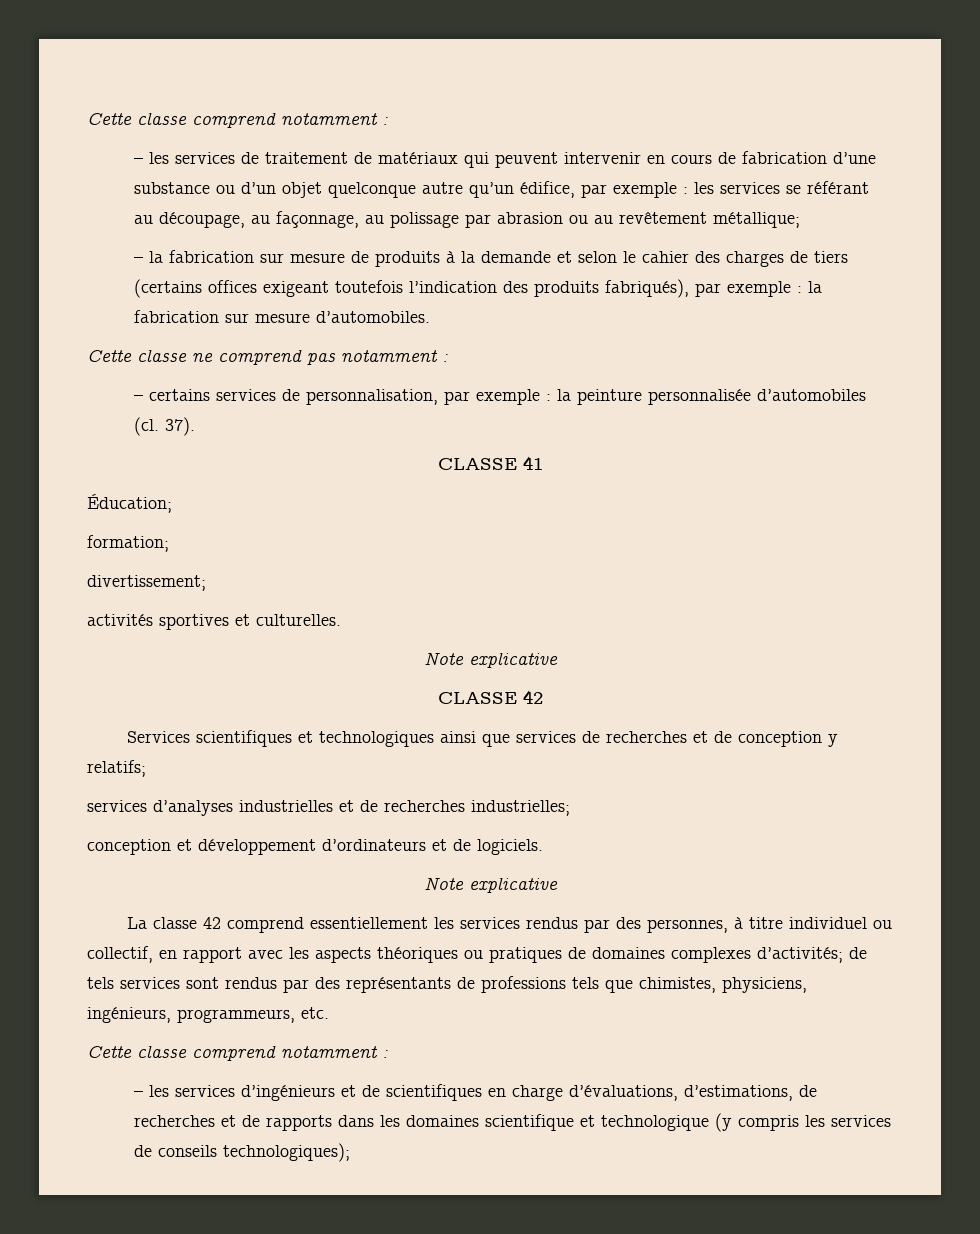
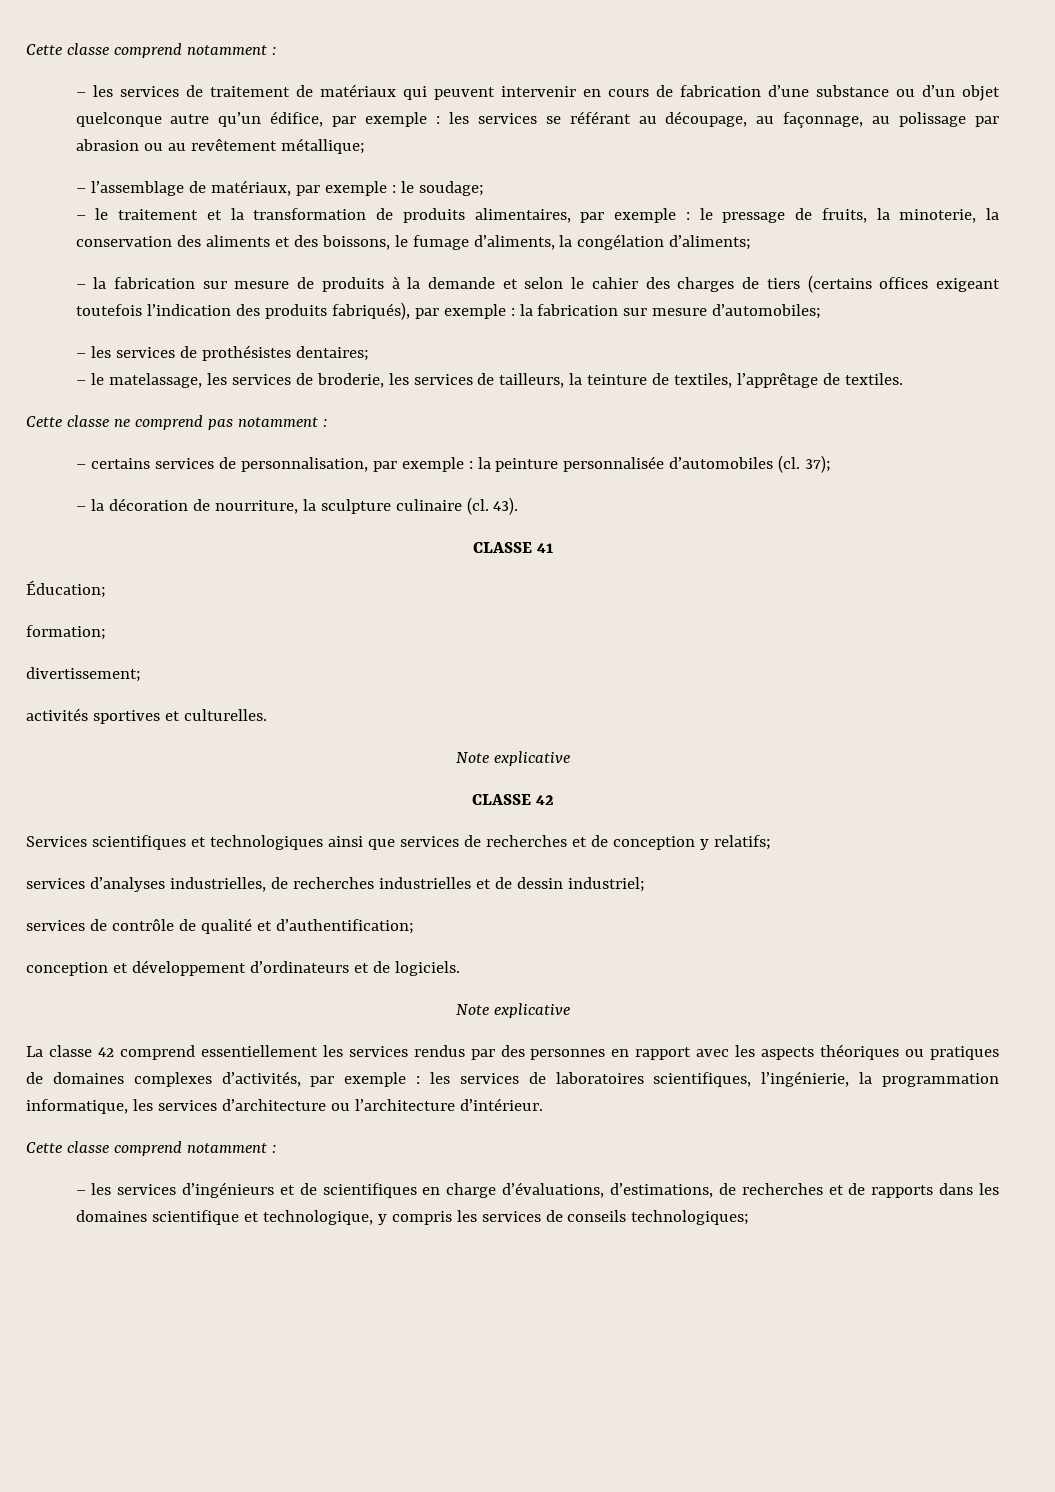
+ – l’assemblage de matériaux, par exemple : le soudage;
+ – le traitement et la transformation de produits alimentaires, par exemple : le pressage de fruits, la minoterie, la conservation des aliments et des boissons, le fumage d’aliments, la congélation d’aliments;
- – la fabrication sur mesure de produits à la demande et selon le cahier des charges de tiers (certains offices exigeant toutefois l’indication des produits fabriqués), par exemple : la fabrication sur mesure d’automobiles.
+ – la fabrication sur mesure de produits à la demande et selon le cahier des charges de tiers (certains offices exigeant toutefois l’indication des produits fabriqués), par exemple : la fabrication sur mesure d’automobiles;
+ – les services de prothésistes dentaires;
+ – le matelassage, les services de broderie, les services de tailleurs, la teinture de textiles, l’apprêtage de textiles.
- 37).
+ 37);
+ – la décoration de nourriture, la sculpture culinaire (cl. 43).
- services d’analyses industrielles et de recherches industrielles;
+ services d’analyses industrielles, de recherches industrielles et de dessin industriel;
+ services de contrôle de qualité et d’authentification;
- La classe 42 comprend essentiellement les services rendus par des personnes, à titre individuel ou collectif, en rapport avec les aspects théoriques ou pratiques de domaines complexes d’activités; de tels services sont rendus par des représentants de professions tels que chimistes, physiciens, ingénieurs, programmeurs, etc.
+ La classe 42 comprend essentiellement les services rendus par des personnes en rapport avec les aspects théoriques ou pratiques de domaines complexes d’activités, par exemple : les services de laboratoires scientifiques, l’ingénierie, la programmation informatique, les services d’architecture ou l’architecture d’intérieur.
- – les services d’ingénieurs et de scientifiques en charge d’évaluations, d’estimations, de recherches et de rapports dans les domaines scientifique et technologique (y compris les services de conseils technologiques);
+ – les services d’ingénieurs et de scientifiques en charge d’évaluations, d’estimations, de recherches et de rapports dans les domaines scientifique et technologique, y compris les services de conseils technologiques;

